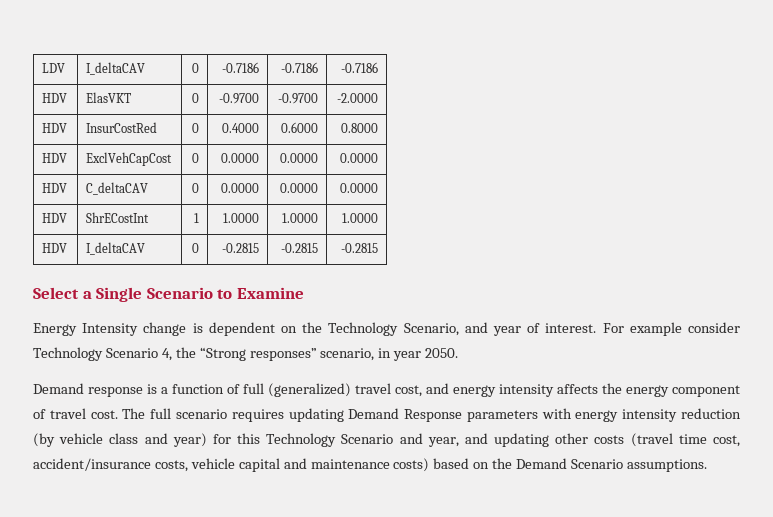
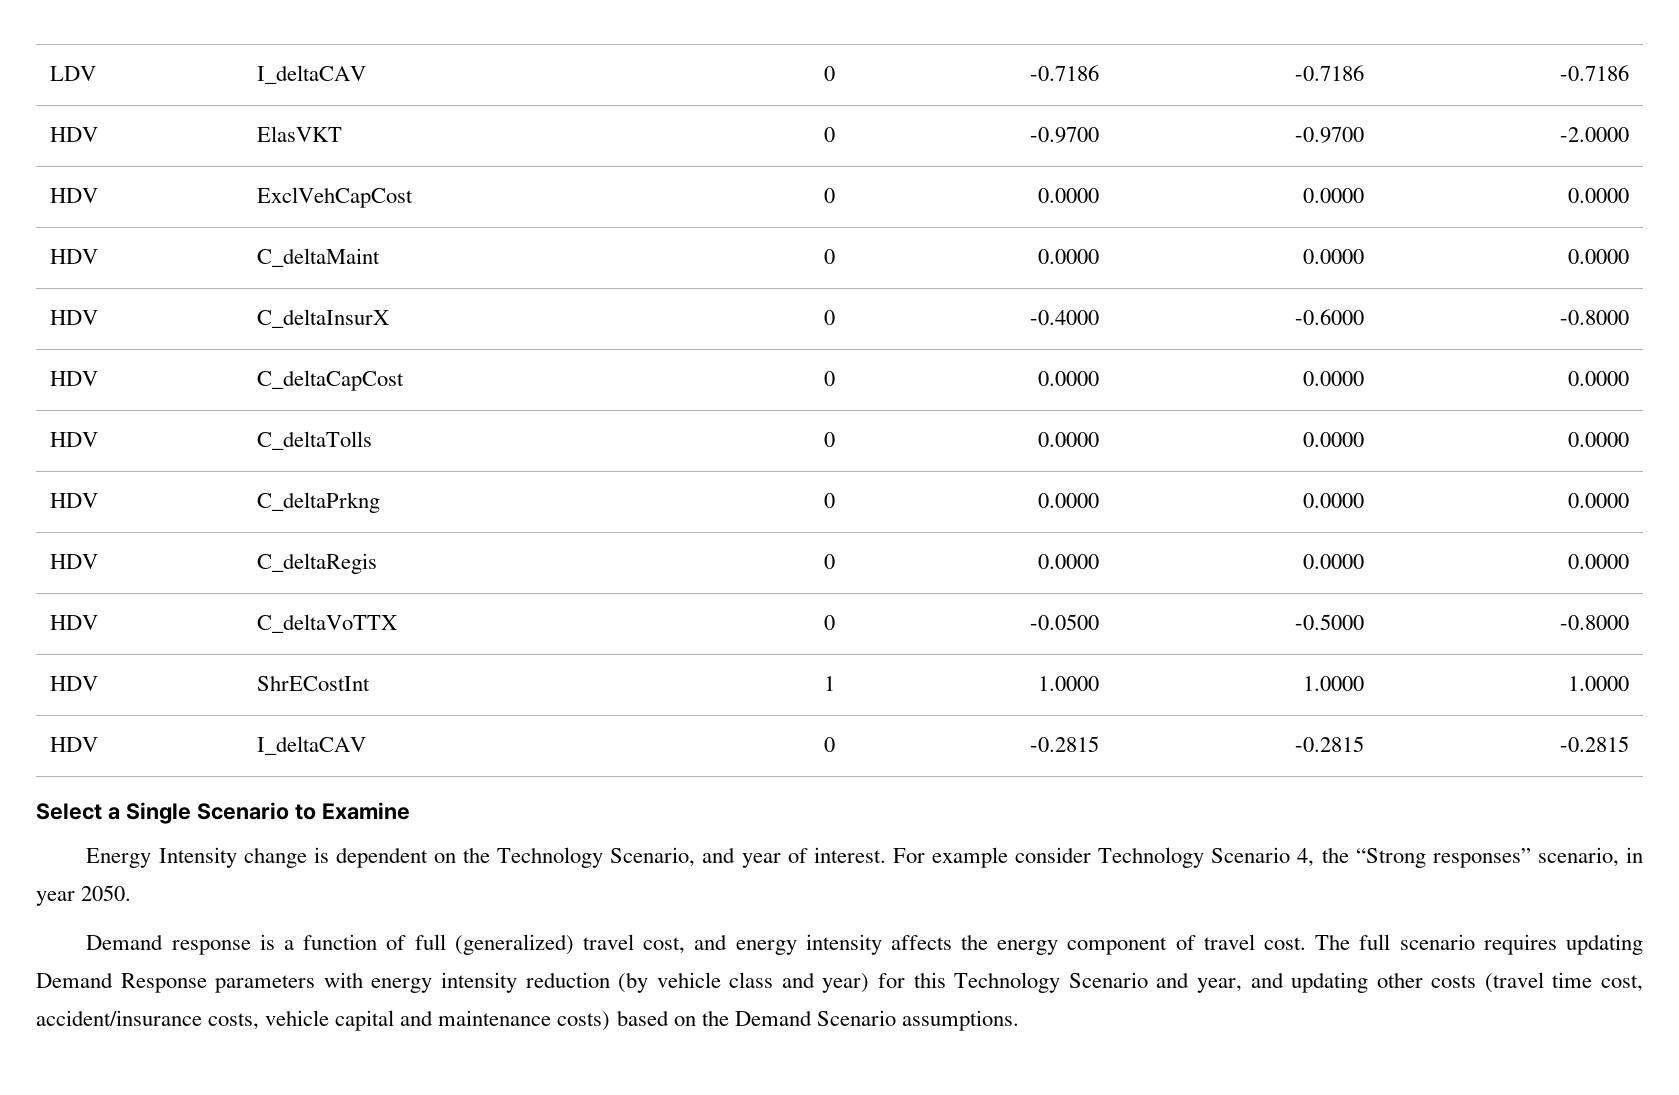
- HDV | InsurCostRed | 0 | 0.4000 | 0.6000 | 0.8000
- HDV | C_deltaCAV | 0 | 0.0000 | 0.0000 | 0.0000
+ HDV | C_deltaMaint | 0 | 0.0000 | 0.0000 | 0.0000
+ HDV | C_deltaInsurX | 0 | -0.4000 | -0.6000 | -0.8000
+ HDV | C_deltaCapCost | 0 | 0.0000 | 0.0000 | 0.0000
+ HDV | C_deltaTolls | 0 | 0.0000 | 0.0000 | 0.0000
+ HDV | C_deltaPrkng | 0 | 0.0000 | 0.0000 | 0.0000
+ HDV | C_deltaRegis | 0 | 0.0000 | 0.0000 | 0.0000
+ HDV | C_deltaVoTTX | 0 | -0.0500 | -0.5000 | -0.8000

